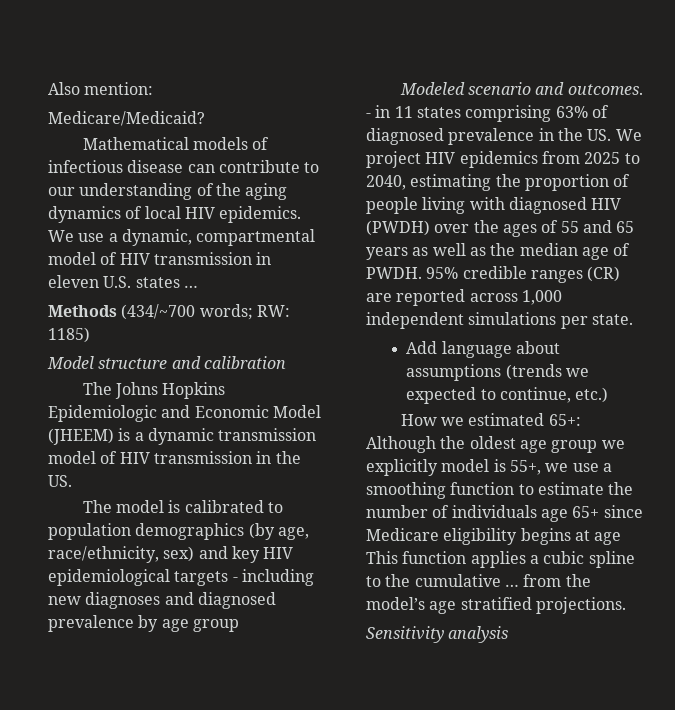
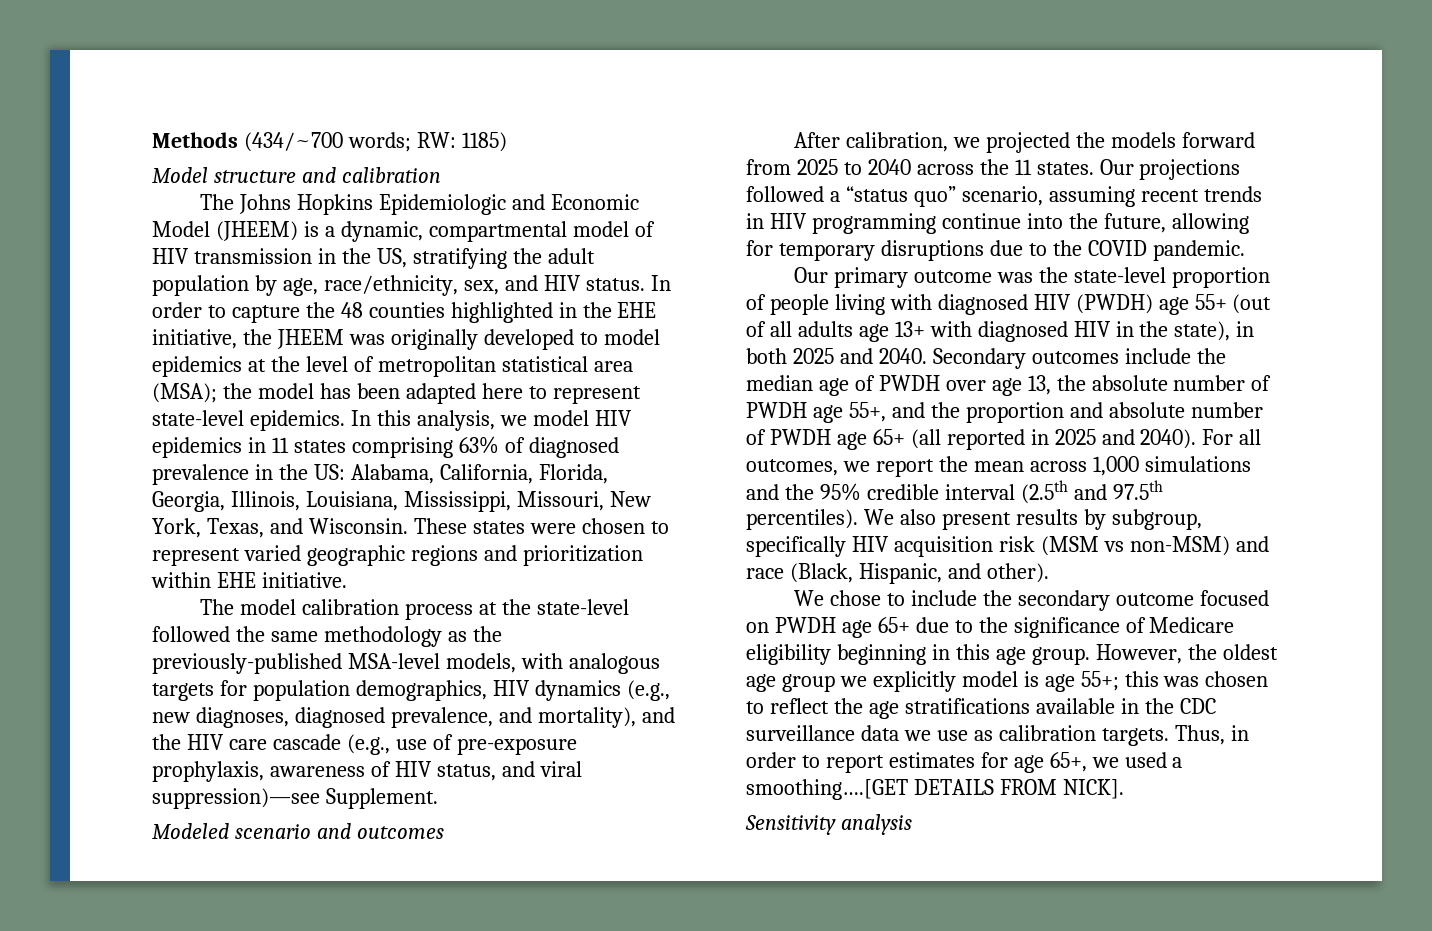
- Also mention:
- Medicare/Medicaid?
- Mathematical models of infectious disease can contribute to our understanding of the aging dynamics of local HIV epidemics. We use a dynamic, compartmental model of HIV transmission in eleven U.S. states …
- The Johns Hopkins Epidemiologic and Economic Model (JHEEM) is a dynamic transmission model of HIV transmission in the US.
- The model is calibrated to population demographics (by age, race/ethnicity, sex) and key HIV epidemiological targets - including new diagnoses and diagnosed prevalence by age group
- Modeled scenario and outcomes. - in 11 states comprising 63% of diagnosed prevalence in the US. We project HIV epidemics from 2025 to 2040, estimating the proportion of people living with diagnosed HIV (PWDH) over the ages of 55 and 65 years as well as the median age of PWDH. 95% credible ranges (CR) are reported across 1,000 independent simulations per state.
- Add language about assumptions (trends we expected to continue, etc.)
- How we estimated 65+: Although the oldest age group we explicitly model is 55+, we use a smoothing function to estimate the number of individuals age 65+ since Medicare eligibility begins at age This function applies a cubic spline to the cumulative … from the model’s age stratified projections.
+ The Johns Hopkins Epidemiologic and Economic Model (JHEEM) is a dynamic, compartmental model of HIV transmission in the US, stratifying the adult population by age, race/ethnicity, sex, and HIV status. In order to capture the 48 counties highlighted in the EHE initiative, the JHEEM was originally developed to model epidemics at the level of metropolitan statistical area (MSA); the model has been adapted here to represent state-level epidemics. In this analysis, we model HIV epidemics in 11 states comprising 63% of diagnosed prevalence in the US: Alabama, California, Florida, Georgia, Illinois, Louisiana, Mississippi, Missouri, New York, Texas, and Wisconsin. These states were chosen to represent varied geographic regions and prioritization within EHE initiative.
+ The model calibration process at the state-level followed the same methodology as the previously-published MSA-level models, with analogous targets for population demographics, HIV dynamics (e.g., new diagnoses, diagnosed prevalence, and mortality), and the HIV care cascade (e.g., use of pre-exposure prophylaxis, awareness of HIV status, and viral suppression)—see Supplement.
+ Modeled scenario and outcomes
+ After calibration, we projected the models forward from 2025 to 2040 across the 11 states. Our projections followed a “status quo” scenario, assuming recent trends in HIV programming continue into the future, allowing for temporary disruptions due to the COVID pandemic.
+ Our primary outcome was the state-level proportion of people living with diagnosed HIV (PWDH) age 55+ (out of all adults age 13+ with diagnosed HIV in the state), in both 2025 and 2040. Secondary outcomes include the median age of PWDH over age 13, the absolute number of PWDH age 55+, and the proportion and absolute number of PWDH age 65+ (all reported in 2025 and 2040). For all outcomes, we report the mean across 1,000 simulations and the 95% credible interval (2.5th and 97.5th percentiles). We also present results by subgroup, specifically HIV acquisition risk (MSM vs non-MSM) and race (Black, Hispanic, and other).
+ We chose to include the secondary outcome focused on PWDH age 65+ due to the significance of Medicare eligibility beginning in this age group. However, the oldest age group we explicitly model is age 55+; this was chosen to reflect the age stratifications available in the CDC surveillance data we use as calibration targets. Thus, in order to report estimates for age 65+, we used a smoothing….[GET DETAILS FROM NICK].

